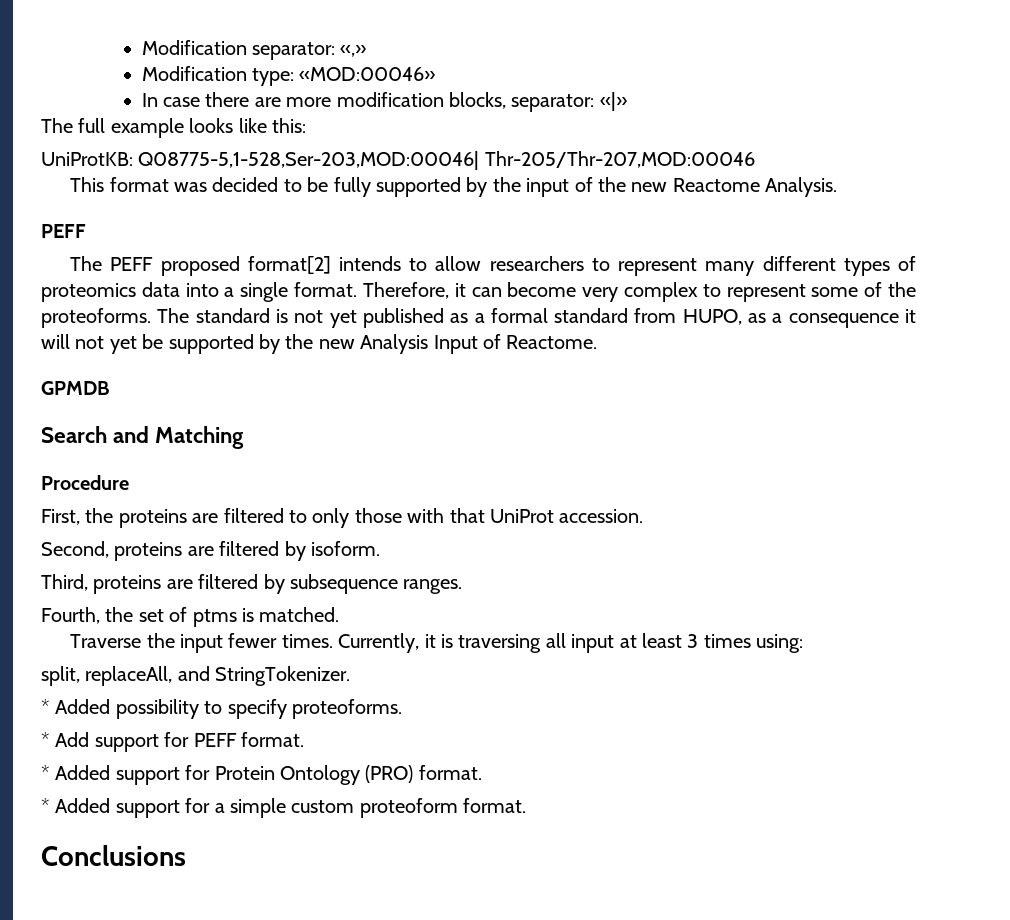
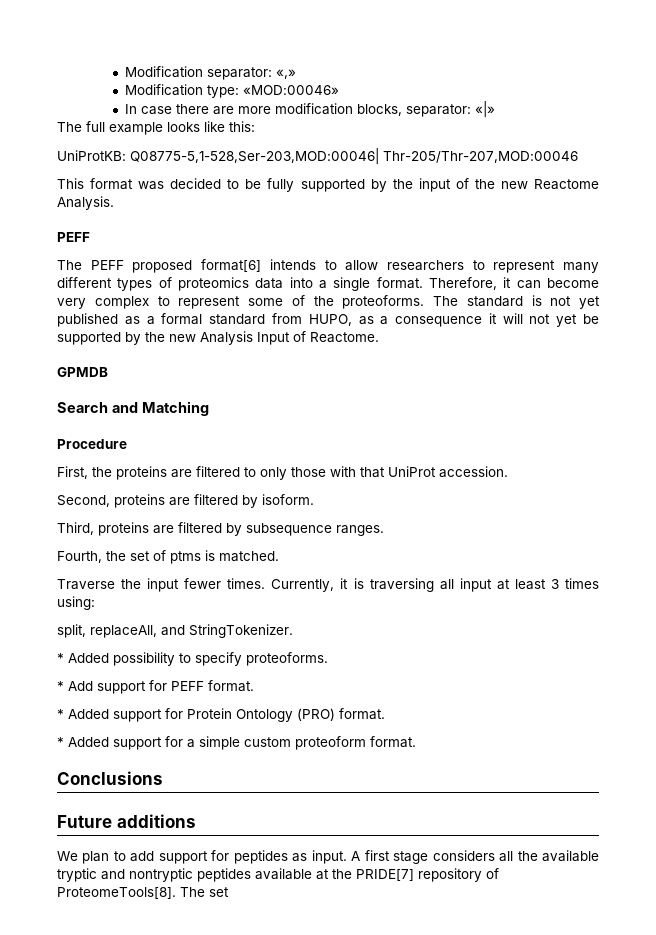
- The PEFF proposed format[2] intends to allow researchers to represent many different types of proteomics data into a single format.
+ The PEFF proposed format[6] intends to allow researchers to represent many different types of proteomics data into a single format.
+ Future additions
+ We plan to add support for peptides as input. A first stage considers all the available tryptic and nontryptic peptides available at the PRIDE[7] repository of ProteomeTools[8]. The set

